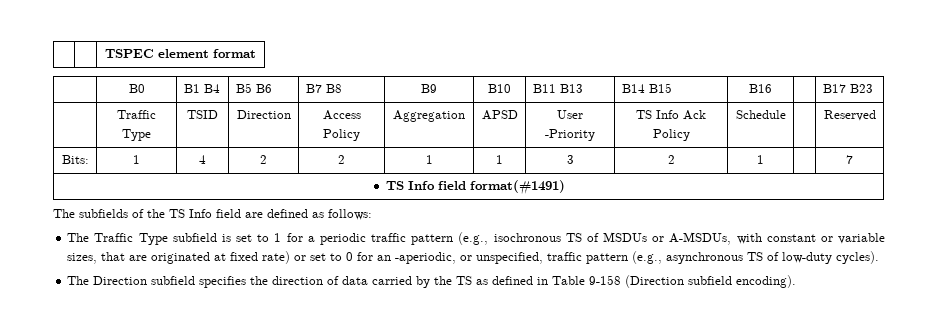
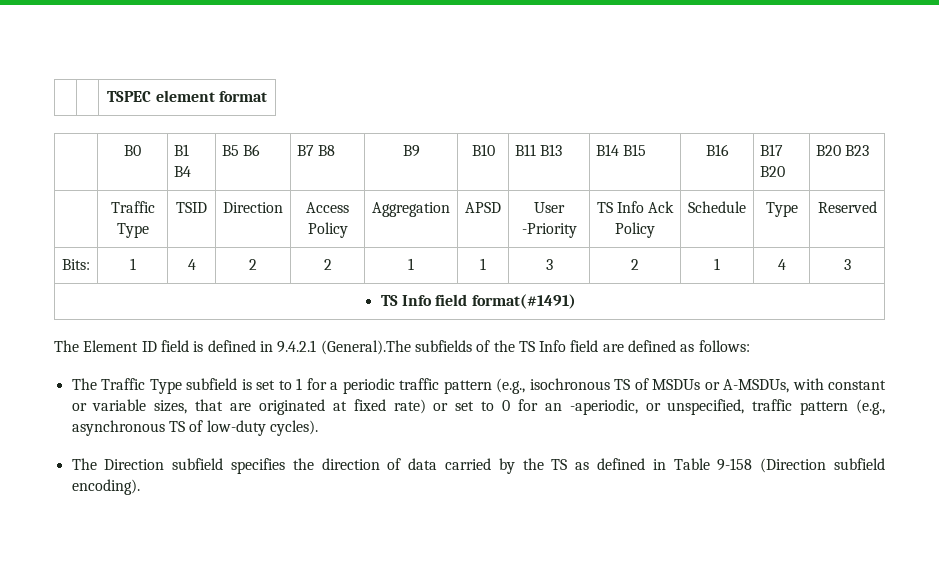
- | B0 | B1 B4 | B5 B6 | B7 B8 | B9 | B10 | B11 B13 | B14 B15 | B16 | | B17 B23
+ | B0 | B1 B4 | B5 B6 | B7 B8 | B9 | B10 | B11 B13 | B14 B15 | B16 | B17 B20 | B20 B23
- | Traffic Type | TSID | Direction | Access Policy | Aggregation | APSD | User -Priority | TS Info Ack Policy | Schedule | | Reserved
+ | Traffic Type | TSID | Direction | Access Policy | Aggregation | APSD | User -Priority | TS Info Ack Policy | Schedule | Type | Reserved
- Bits: | 1 | 4 | 2 | 2 | 1 | 1 | 3 | 2 | 1 | | 7
+ Bits: | 1 | 4 | 2 | 2 | 1 | 1 | 3 | 2 | 1 | 4 | 3
- The subfields of the TS Info field are defined as follows:
+ The Element ID field is defined in 9.4.2.1 (General).The subfields of the TS Info field are defined as follows:

